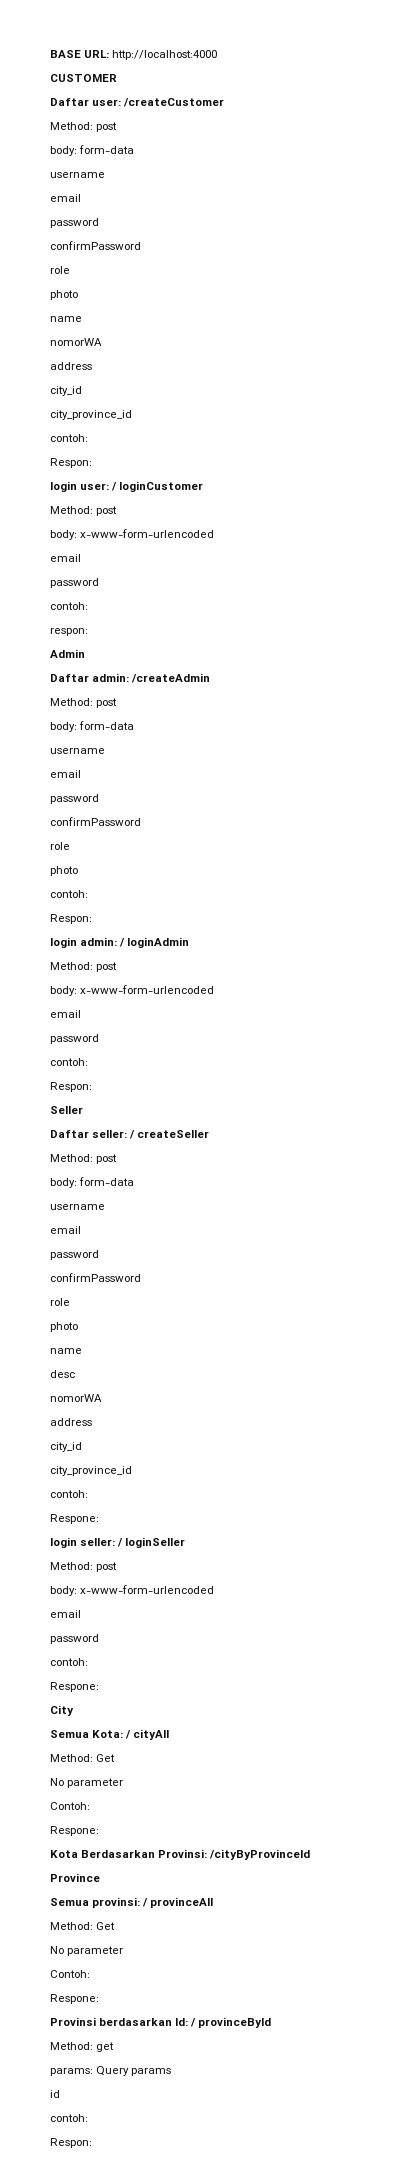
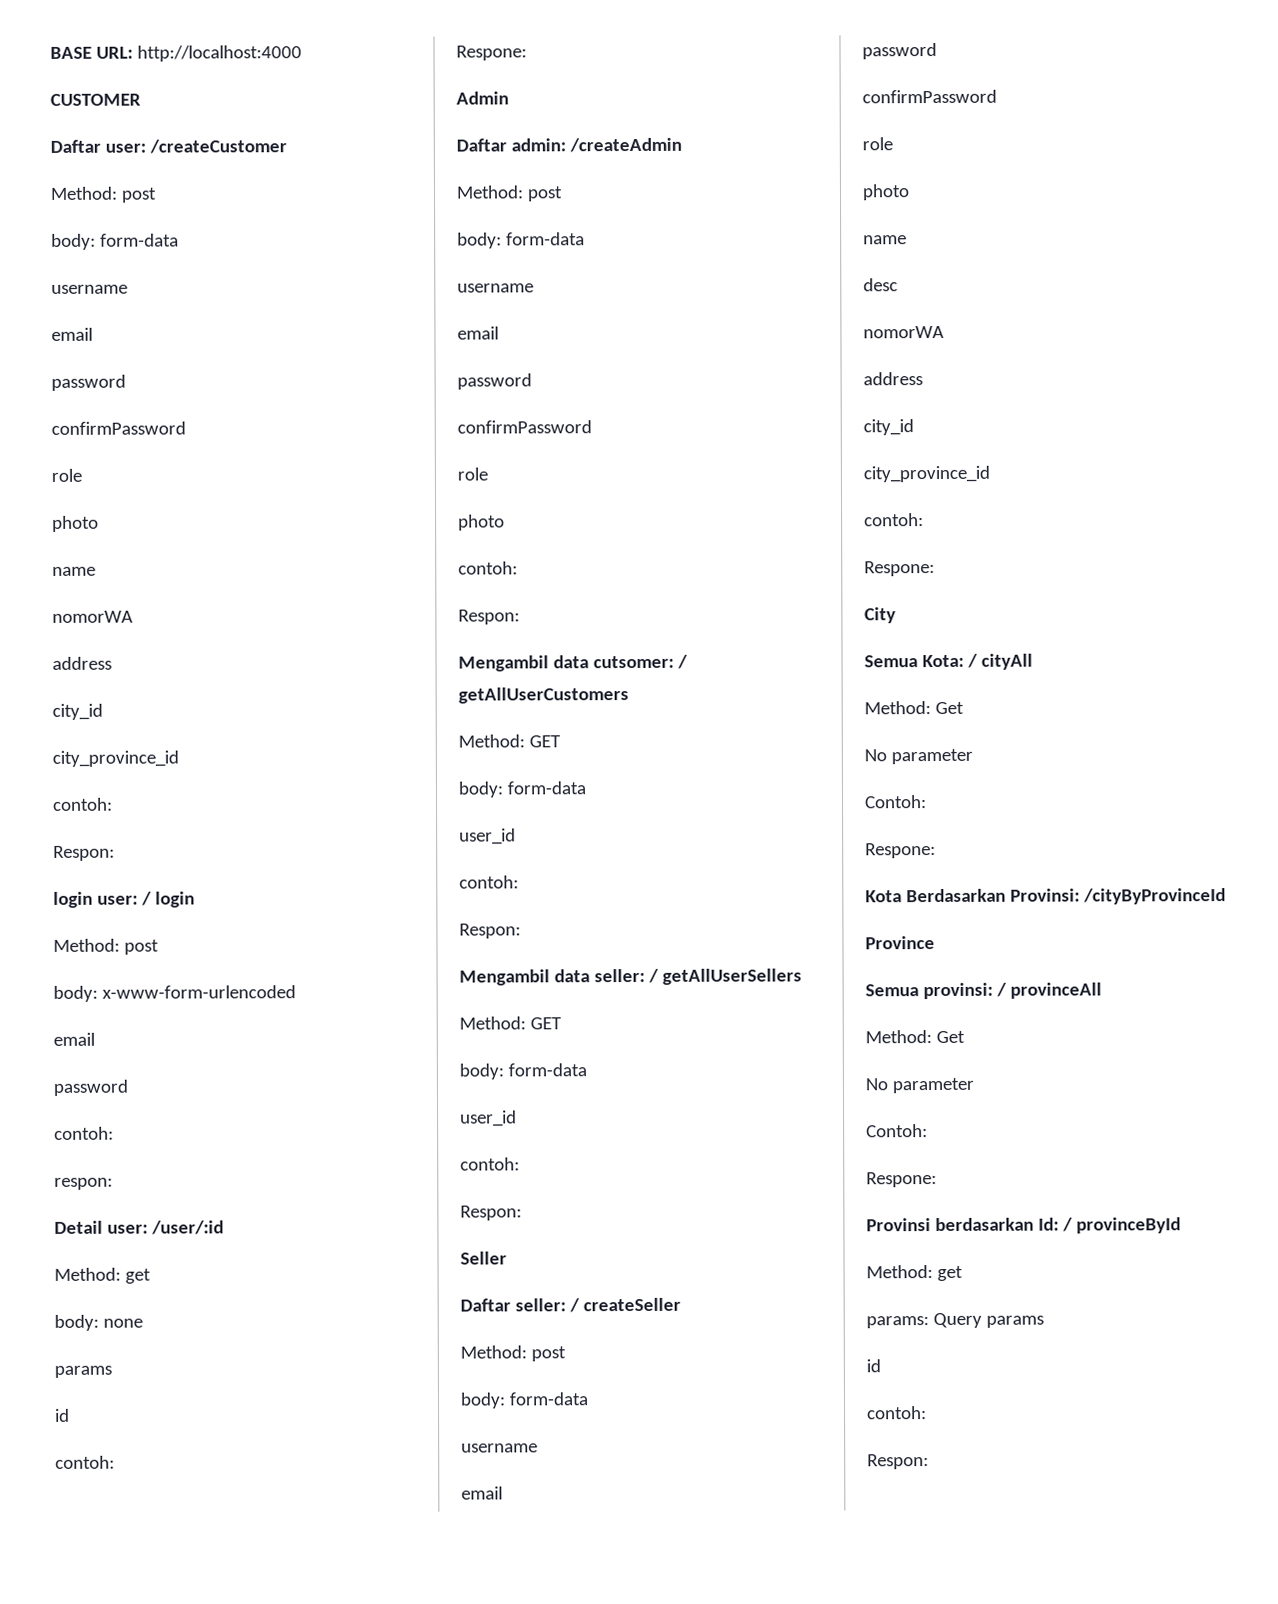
- login user: / loginCustomer
+ login user: / login
+ Detail user: /user/:id
+ Method: get
+ body: none
+ params
+ id
+ contoh:
+ Respone:
- login admin: / loginAdmin
- Method: post
- body: x-www-form-urlencoded
- email
- password
+ Mengambil data cutsomer: / getAllUserCustomers
+ Method: GET
+ body: form-data
+ user_id
+ contoh:
+ Respon:
+ Mengambil data seller: / getAllUserSellers
+ Method: GET
+ body: form-data
+ user_id
- login seller: / loginSeller
- Method: post
- body: x-www-form-urlencoded
- email
- password
- contoh:
- Respone:

